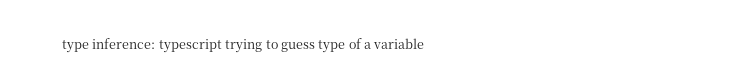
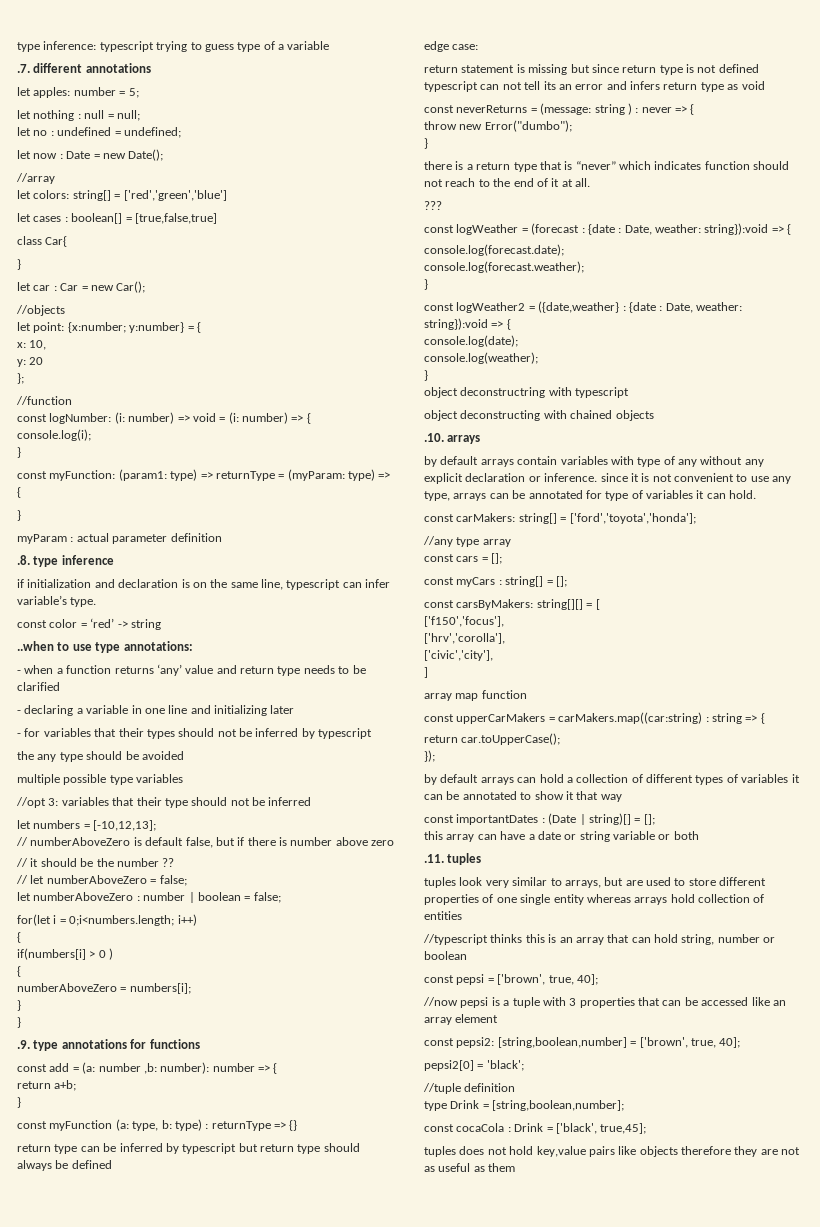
+ .7. different annotations
+ let apples: number = 5;
+ let nothing : null = null;
+ let no : undefined = undefined;
+ let now : Date = new Date();
+ //array
+ let colors: string[] = ['red','green','blue']
+ let cases : boolean[] = [true,false,true]
+ class Car{
+ }
+ let car : Car = new Car();
+ //objects
+ let point: {x:number; y:number} = {
+ x: 10,
+ y: 20
+ };
+ //function
+ const logNumber: (i: number) => void = (i: number) => {
+ console.log(i);
+ }
+ const myFunction: (param1: type) => returnType = (myParam: type) => {
+ }
+ myParam : actual parameter definition
+ .8. type inference
+ if initialization and declaration is on the same line, typescript can infer variable’s type.
+ const color = ‘red’ -> string
+ ..when to use type annotations:
+ - when a function returns ‘any’ value and return type needs to be clarified
+ - declaring a variable in one line and initializing later
+ - for variables that their types should not be inferred by typescript
+ the any type should be avoided
+ multiple possible type variables
+ //opt 3: variables that their type should not be inferred
+ let numbers = [-10,12,13];
+ // numberAboveZero is default false, but if there is number above zero
+ // it should be the number ??
+ // let numberAboveZero = false;
+ let numberAboveZero : number | boolean = false;
+ for(let i = 0;i<numbers.length; i++)
+ {
+ if(numbers[i] > 0 )
+ {
+ numberAboveZero = numbers[i];
+ }
+ }
+ .9. type annotations for functions
+ const add = (a: number ,b: number): number => {
+ return a+b;
+ }
+ const myFunction (a: type, b: type) : returnType => {}
+ return type can be inferred by typescript but return type should always be defined
+ edge case:
+ return statement is missing but since return type is not defined typescript can not tell its an error and infers return type as void
+ const neverReturns = (message: string ) : never => {
+ throw new Error("dumbo");
+ }
+ there is a return type that is “never” which indicates function should not reach to the end of it at all.
+ ???
+ const logWeather = (forecast : {date : Date, weather: string}):void => {
+ console.log(forecast.date);
+ console.log(forecast.weather);
+ }
+ const logWeather2 = ({date,weather} : {date : Date, weather: string}):void => {
+ console.log(date);
+ console.log(weather);
+ }
+ object deconstructring with typescript
+ object deconstructing with chained objects
+ .10. arrays
+ by default arrays contain variables with type of any without any explicit declaration or inference. since it is not convenient to use any type, arrays can be annotated for type of variables it can hold.
+ const carMakers: string[] = ['ford','toyota','honda'];
+ //any type array
+ const cars = [];
+ const myCars : string[] = [];
+ const carsByMakers: string[][] = [
+ ['f150','focus'],
+ ['hrv','corolla'],
+ ['civic','city'],
+ ]
+ array map function
+ const upperCarMakers = carMakers.map((car:string) : string => {
+ return car.toUpperCase();
+ });
+ by default arrays can hold a collection of different types of variables it can be annotated to show it that way
+ const importantDates : (Date | string)[] = [];
+ this array can have a date or string variable or both
+ .11. tuples
+ tuples look very similar to arrays, but are used to store different properties of one single entity whereas arrays hold collection of entities
+ //typescript thinks this is an array that can hold string, number or boolean
+ const pepsi = ['brown', true, 40];
+ //now pepsi is a tuple with 3 properties that can be accessed like an array element
+ const pepsi2: [string,boolean,number] = ['brown', true, 40];
+ pepsi2[0] = 'black';
+ //tuple definition
+ type Drink = [string,boolean,number];
+ const cocaCola : Drink = ['black', true,45];
+ tuples does not hold key,value pairs like objects therefore they are not as useful as them

